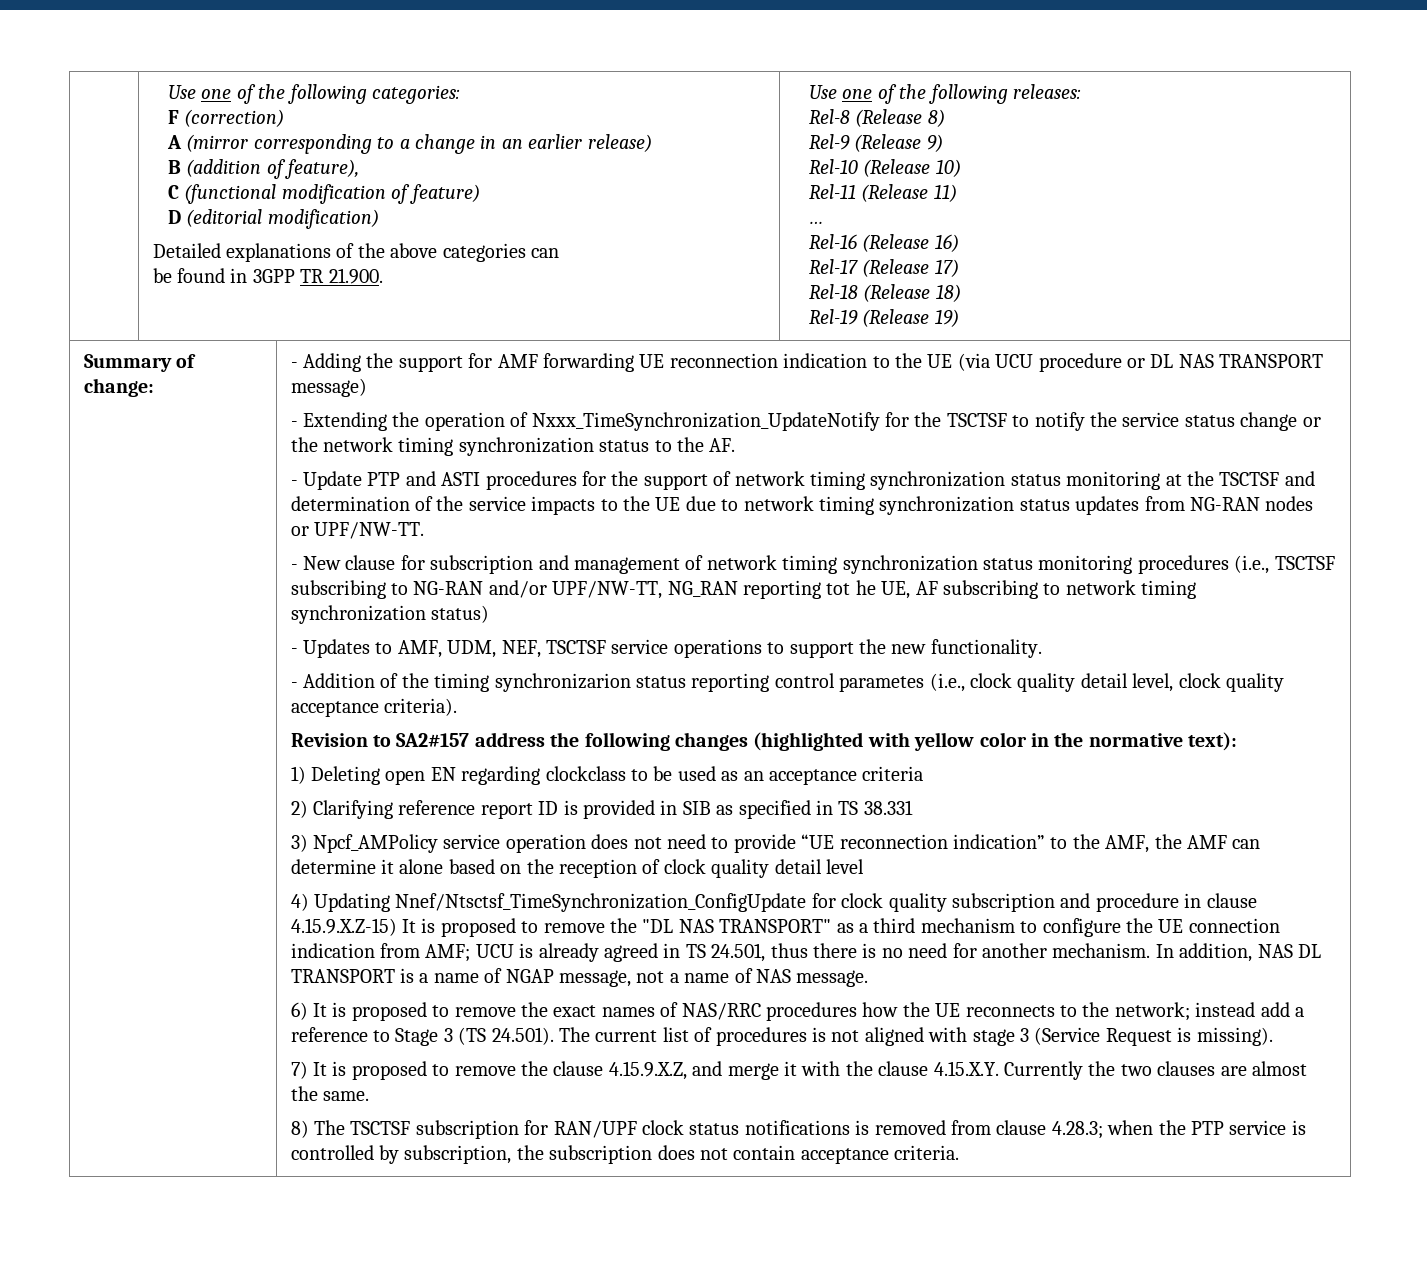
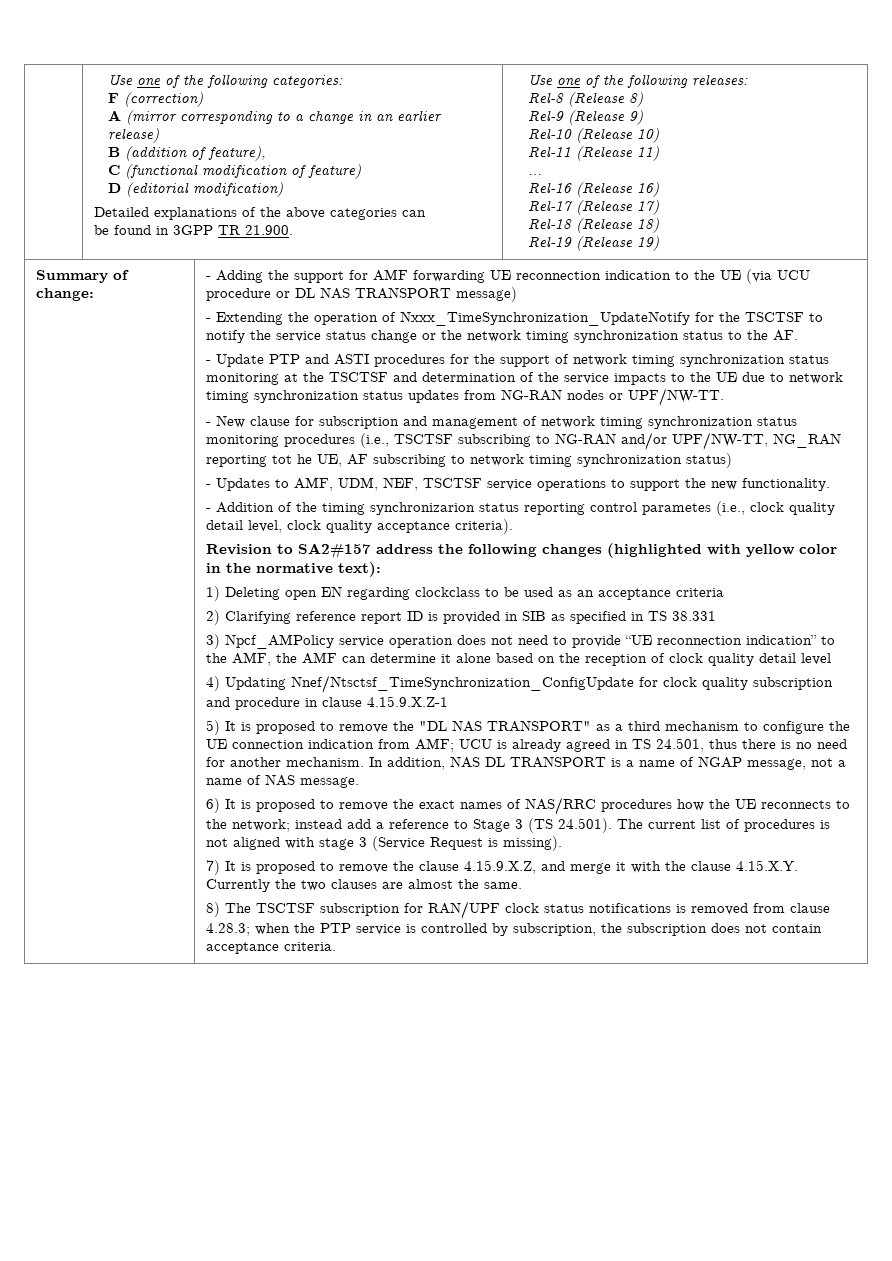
- 4) Updating Nnef/Ntsctsf_TimeSynchronization_ConfigUpdate for clock quality subscription and procedure in clause 4.15.9.X.Z-15) It is proposed to remove the "DL NAS TRANSPORT" as a third mechanism to configure the UE connection indication from AMF; UCU is already agreed in TS 24.501, thus there is no need for another mechanism.
+ 4) Updating Nnef/Ntsctsf_TimeSynchronization_ConfigUpdate for clock quality subscription and procedure in clause 4.15.9.X.Z-1
+ 5) It is proposed to remove the "DL NAS TRANSPORT" as a third mechanism to configure the UE connection indication from AMF; UCU is already agreed in TS 24.501, thus there is no need for another mechanism.

